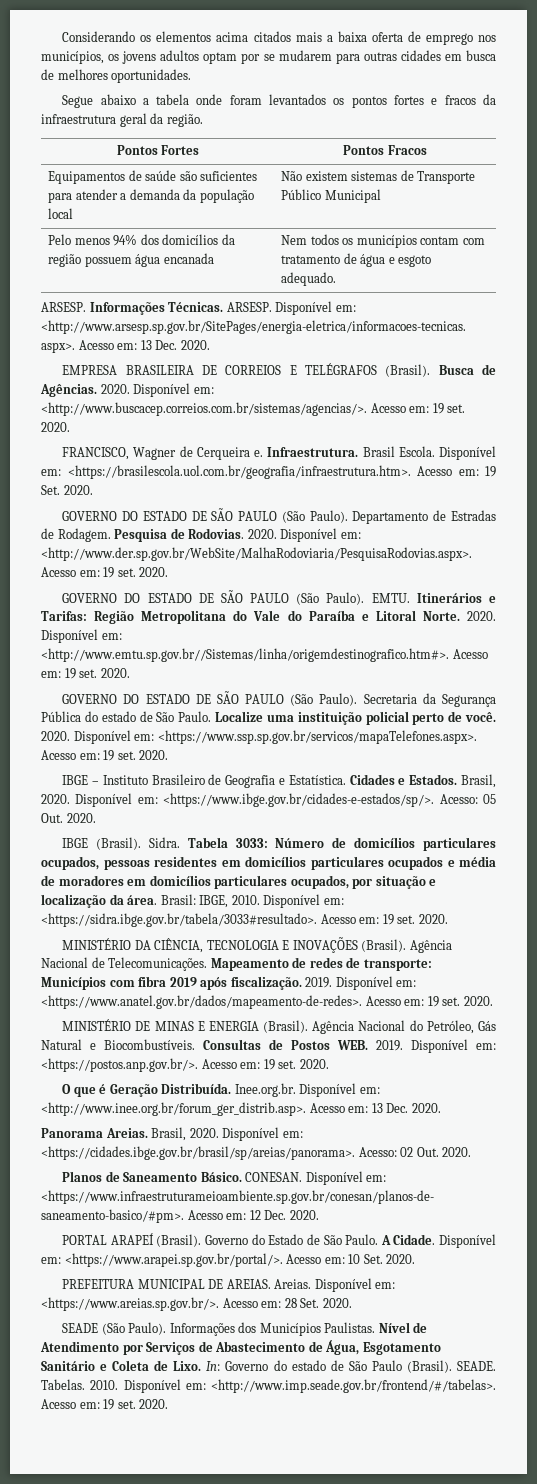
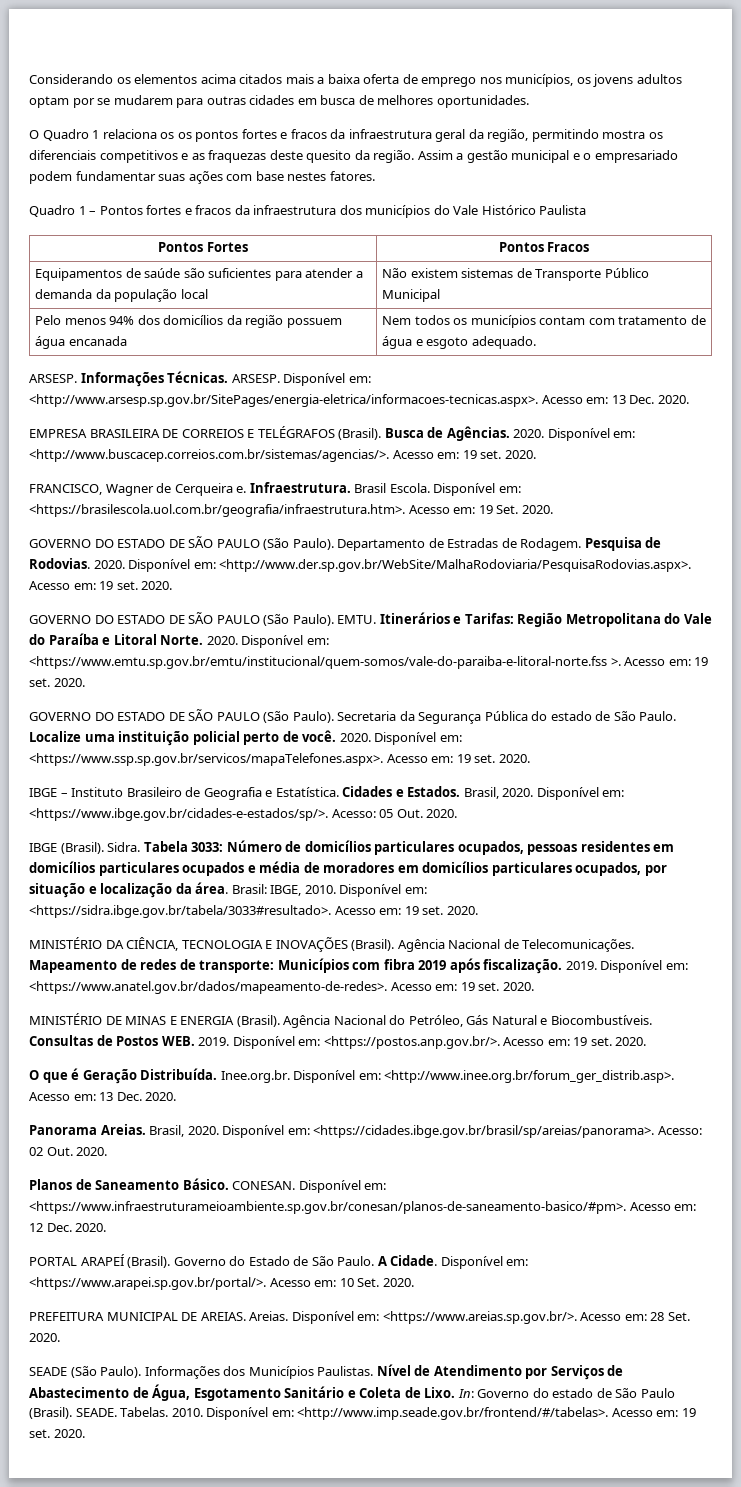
- Segue abaixo a tabela onde foram levantados os pontos fortes e fracos da infraestrutura geral da região.
+ O Quadro 1 relaciona os os pontos fortes e fracos da infraestrutura geral da região, permitindo mostra os diferenciais competitivos e as fraquezas deste quesito da região. Assim a gestão municipal e o empresariado podem fundamentar suas ações com base nestes fatores.
+ Quadro 1 – Pontos fortes e fracos da infraestrutura dos municípios do Vale Histórico Paulista
- Disponível em: <http://www.emtu.sp.gov.br//Sistemas/linha/origemdestinografico.htm#>. Acesso em: 19 set.
+ Disponível em: <https://www.emtu.sp.gov.br/emtu/institucional/quem-somos/vale-do-paraiba-e-litoral-norte.fss >. Acesso em: 19 set.

